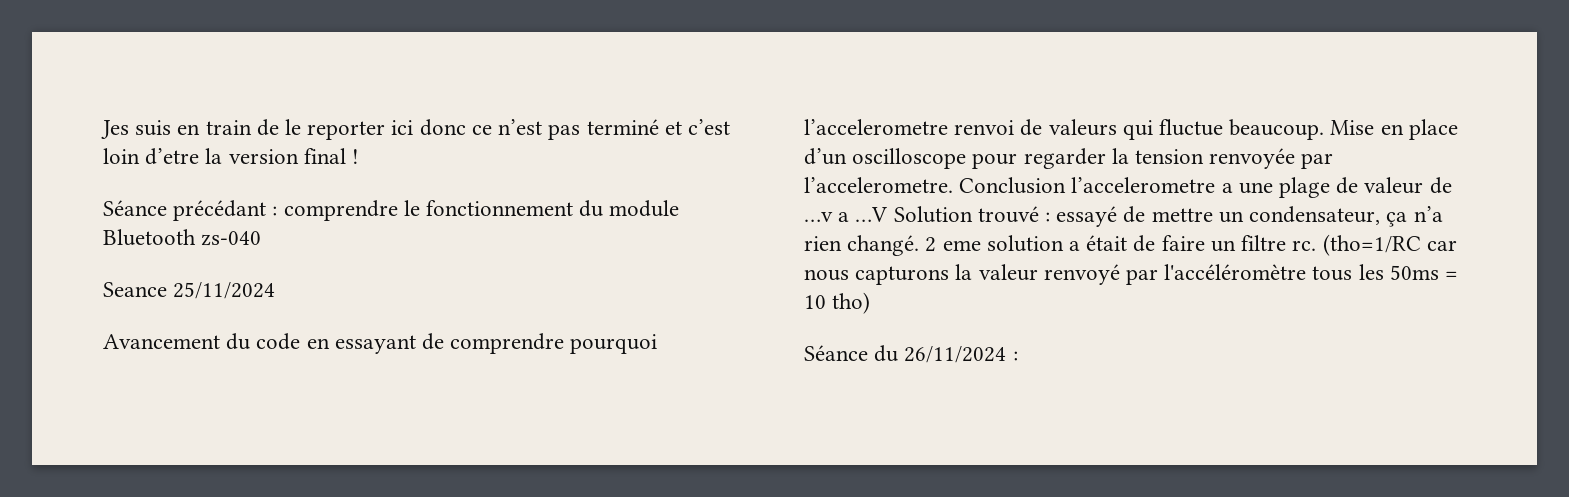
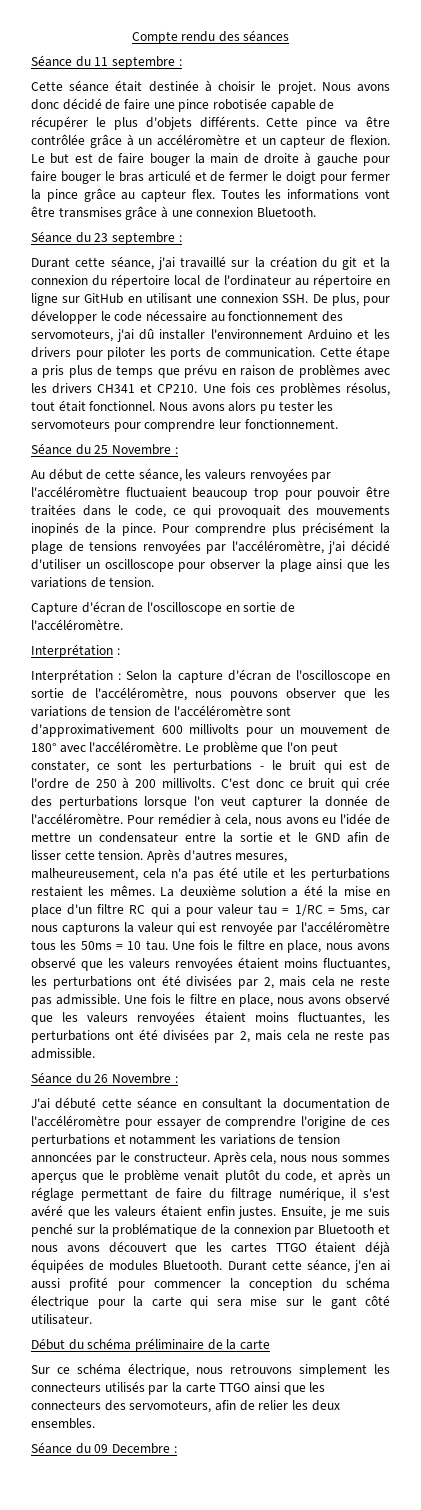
- Jes suis en train de le reporter ici donc ce n’est pas terminé et c’est loin d’etre la version final !
- Séance précédant : comprendre le fonctionnement du module Bluetooth zs-040
- Seance 25/11/2024
- Avancement du code en essayant de comprendre pourquoi l’accelerometre renvoi de valeurs qui fluctue beaucoup. Mise en place d’un oscilloscope pour regarder la tension renvoyée par l’accelerometre. Conclusion l’accelerometre a une plage de valeur de …v a …V Solution trouvé : essayé de mettre un condensateur, ça n’a rien changé. 2 eme solution a était de faire un filtre rc. (tho=1/RC car nous capturons la valeur renvoyé par l'accéléromètre tous les 50ms = 10 tho)
- Séance du 26/11/2024 :
+ Compte rendu des séances
+ Séance du 11 septembre :
+ Cette séance était destinée à choisir le projet. Nous avons donc décidé de faire une pince robotisée capable de récupérer le plus d'objets différents. Cette pince va être contrôlée grâce à un accéléromètre et un capteur de flexion. Le but est de faire bouger la main de droite à gauche pour faire bouger le bras articulé et de fermer le doigt pour fermer la pince grâce au capteur flex. Toutes les informations vont être transmises grâce à une connexion Bluetooth.
+ Séance du 23 septembre :
+ Durant cette séance, j'ai travaillé sur la création du git et la connexion du répertoire local de l'ordinateur au répertoire en ligne sur GitHub en utilisant une connexion SSH. De plus, pour développer le code nécessaire au fonctionnement des servomoteurs, j'ai dû installer l'environnement Arduino et les drivers pour piloter les ports de communication. Cette étape a pris plus de temps que prévu en raison de problèmes avec les drivers CH341 et CP210. Une fois ces problèmes résolus, tout était fonctionnel. Nous avons alors pu tester les servomoteurs pour comprendre leur fonctionnement.
+ Séance du 25 Novembre :
+ Au début de cette séance, les valeurs renvoyées par l'accéléromètre fluctuaient beaucoup trop pour pouvoir être traitées dans le code, ce qui provoquait des mouvements inopinés de la pince. Pour comprendre plus précisément la plage de tensions renvoyées par l'accéléromètre, j'ai décidé d'utiliser un oscilloscope pour observer la plage ainsi que les variations de tension.
+ Capture d'écran de l'oscilloscope en sortie de l'accéléromètre.
+ Interprétation :
+ Interprétation : Selon la capture d'écran de l'oscilloscope en sortie de l'accéléromètre, nous pouvons observer que les variations de tension de l'accéléromètre sont d'approximativement 600 millivolts pour un mouvement de 180° avec l'accéléromètre. Le problème que l'on peut constater, ce sont les perturbations - le bruit qui est de l'ordre de 250 à 200 millivolts. C'est donc ce bruit qui crée des perturbations lorsque l'on veut capturer la donnée de l'accéléromètre. Pour remédier à cela, nous avons eu l'idée de mettre un condensateur entre la sortie et le GND afin de lisser cette tension. Après d'autres mesures, malheureusement, cela n'a pas été utile et les perturbations restaient les mêmes. La deuxième solution a été la mise en place d'un filtre RC qui a pour valeur tau = 1/RC = 5ms, car nous capturons la valeur qui est renvoyée par l'accéléromètre tous les 50ms = 10 tau. Une fois le filtre en place, nous avons observé que les valeurs renvoyées étaient moins fluctuantes, les perturbations ont été divisées par 2, mais cela ne reste pas admissible. Une fois le filtre en place, nous avons observé que les valeurs renvoyées étaient moins fluctuantes, les perturbations ont été divisées par 2, mais cela ne reste pas admissible.
+ Séance du 26 Novembre :
+ J'ai débuté cette séance en consultant la documentation de l'accéléromètre pour essayer de comprendre l'origine de ces perturbations et notamment les variations de tension annoncées par le constructeur. Après cela, nous nous sommes aperçus que le problème venait plutôt du code, et après un réglage permettant de faire du filtrage numérique, il s'est avéré que les valeurs étaient enfin justes. Ensuite, je me suis penché sur la problématique de la connexion par Bluetooth et nous avons découvert que les cartes TTGO étaient déjà équipées de modules Bluetooth. Durant cette séance, j'en ai aussi profité pour commencer la conception du schéma électrique pour la carte qui sera mise sur le gant côté utilisateur.
+ Début du schéma préliminaire de la carte
+ Sur ce schéma électrique, nous retrouvons simplement les connecteurs utilisés par la carte TTGO ainsi que les connecteurs des servomoteurs, afin de relier les deux ensembles.
+ Séance du 09 Decembre :

